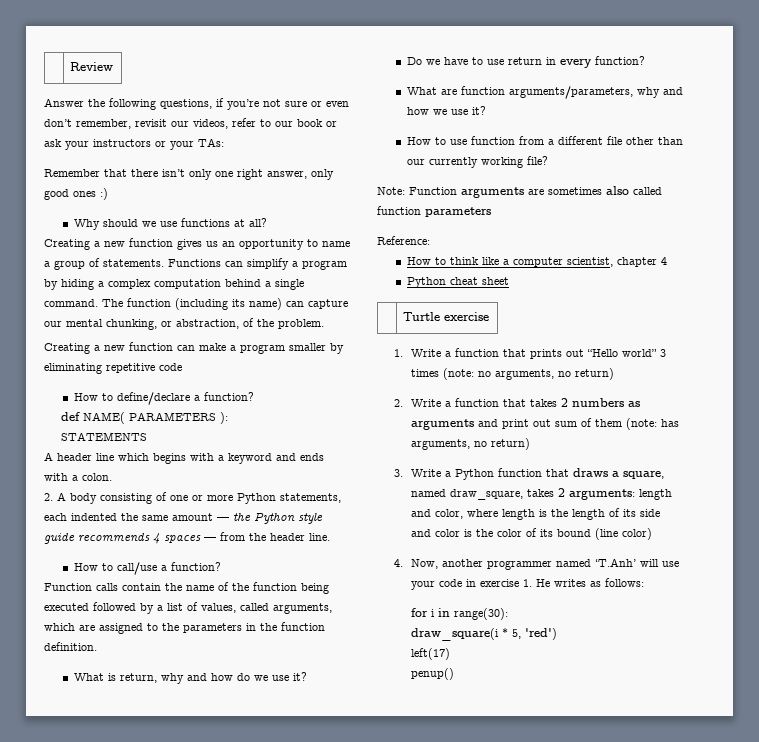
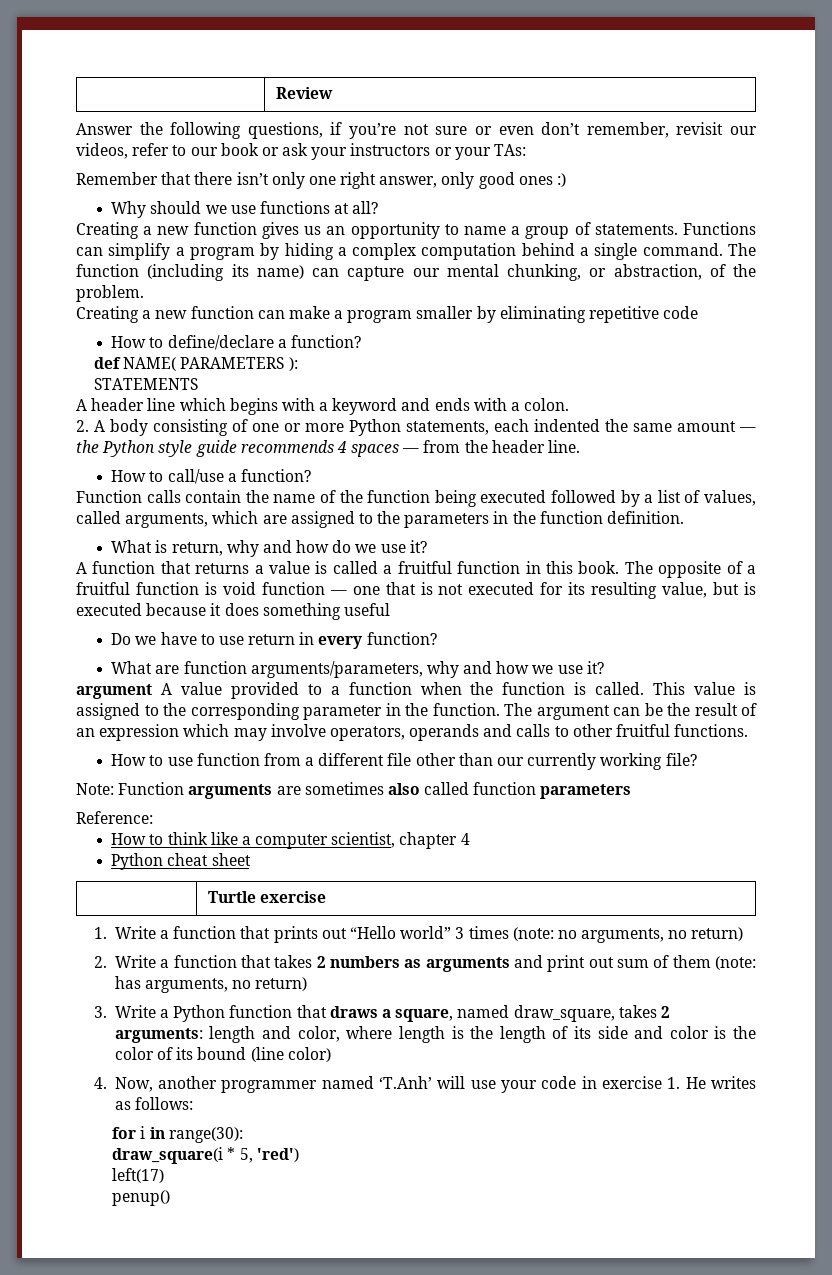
+ A function that returns a value is called a fruitful function in this book. The opposite of a fruitful function is void function — one that is not executed for its resulting value, but is executed because it does something useful
+ argument A value provided to a function when the function is called. This value is assigned to the corresponding parameter in the function. The argument can be the result of an expression which may involve operators, operands and calls to other fruitful functions.

